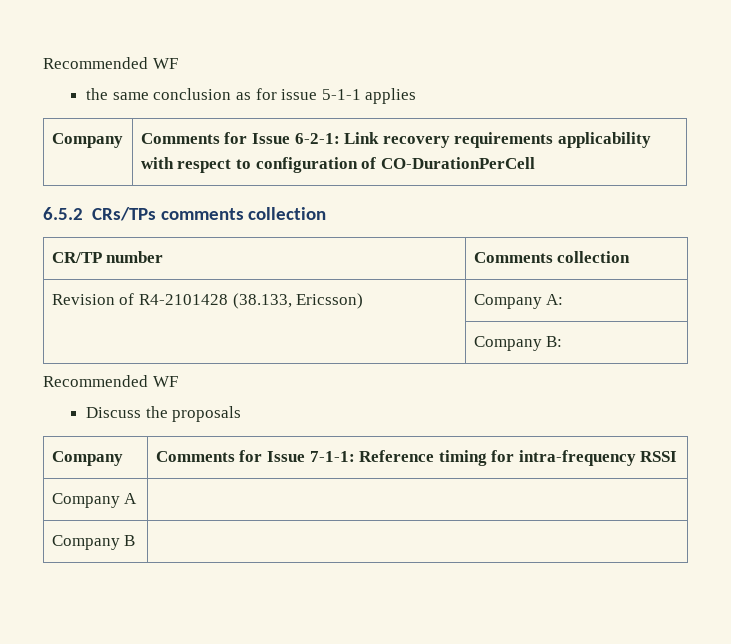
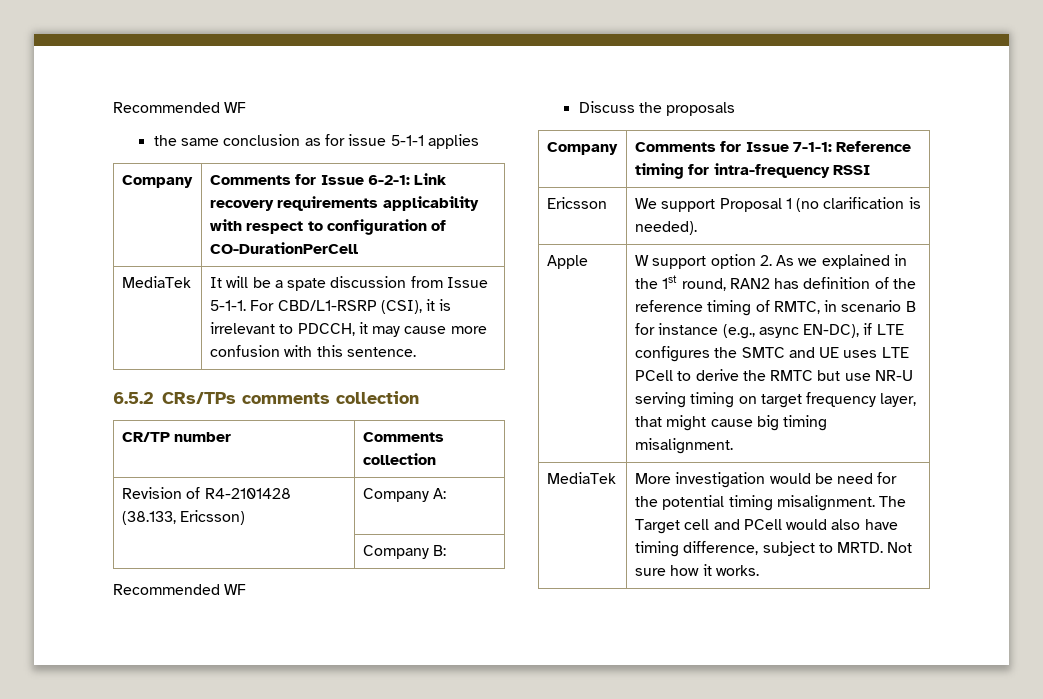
+ MediaTek | It will be a spate discussion from Issue 5-1-1. For CBD/L1-RSRP (CSI), it is irrelevant to PDCCH, it may cause more confusion with this sentence.
- Company A |
- Company B |
+ Ericsson | We support Proposal 1 (no clarification is needed).
+ Apple | W support option 2. As we explained in the 1st round, RAN2 has definition of the reference timing of RMTC, in scenario B for instance (e.g., async EN-DC), if LTE configures the SMTC and UE uses LTE PCell to derive the RMTC but use NR-U serving timing on target frequency layer, that might cause big timing misalignment.
+ MediaTek | More investigation would be need for the potential timing misalignment. The Target cell and PCell would also have timing difference, subject to MRTD. Not sure how it works.

